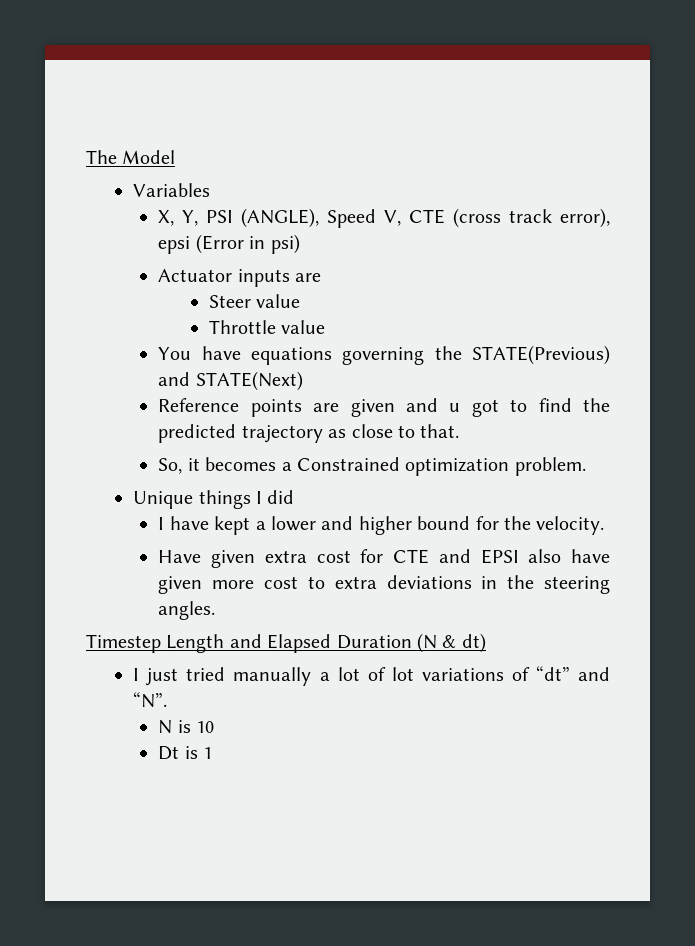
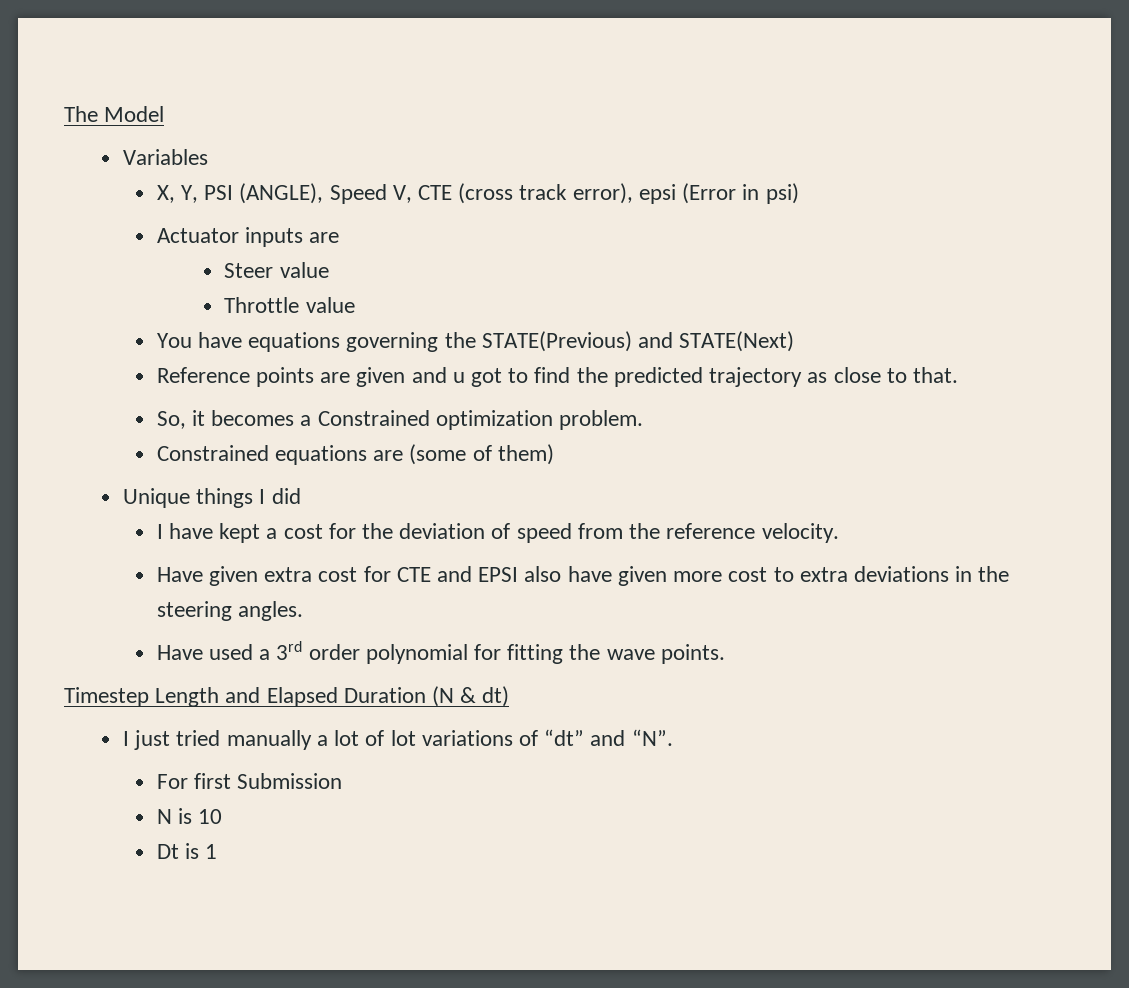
+ Constrained equations are (some of them)
- I have kept a lower and higher bound for the velocity.
+ I have kept a cost for the deviation of speed from the reference velocity.
+ Have used a 3rd order polynomial for fitting the wave points.
+ For first Submission

